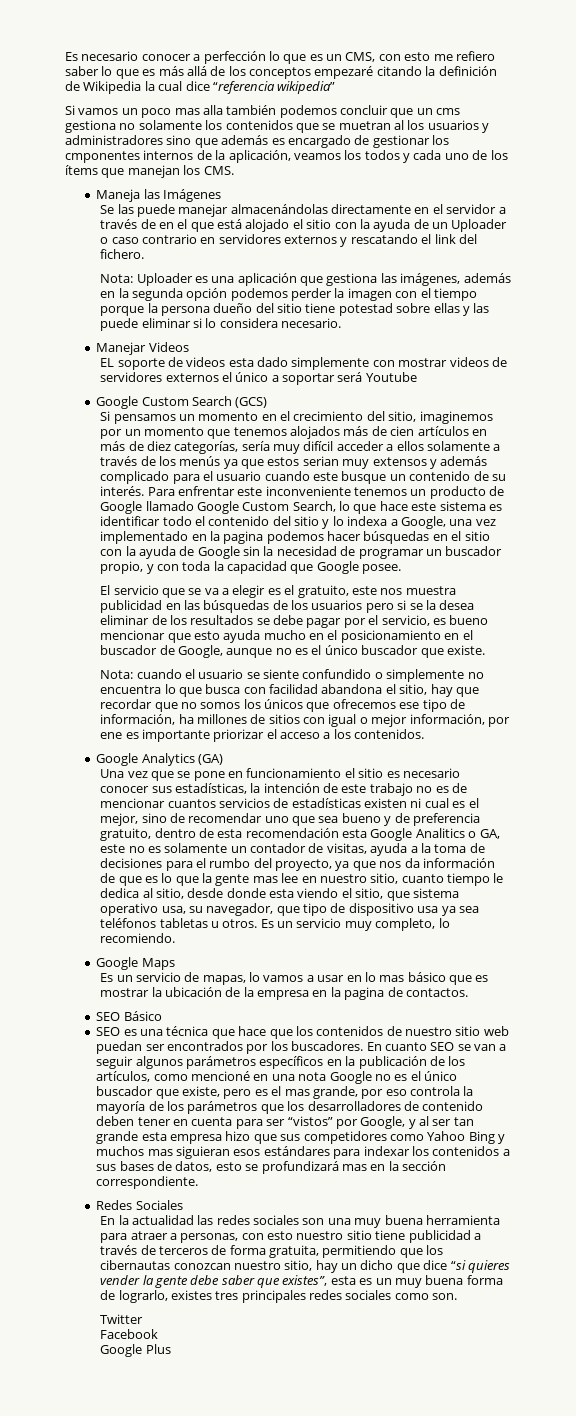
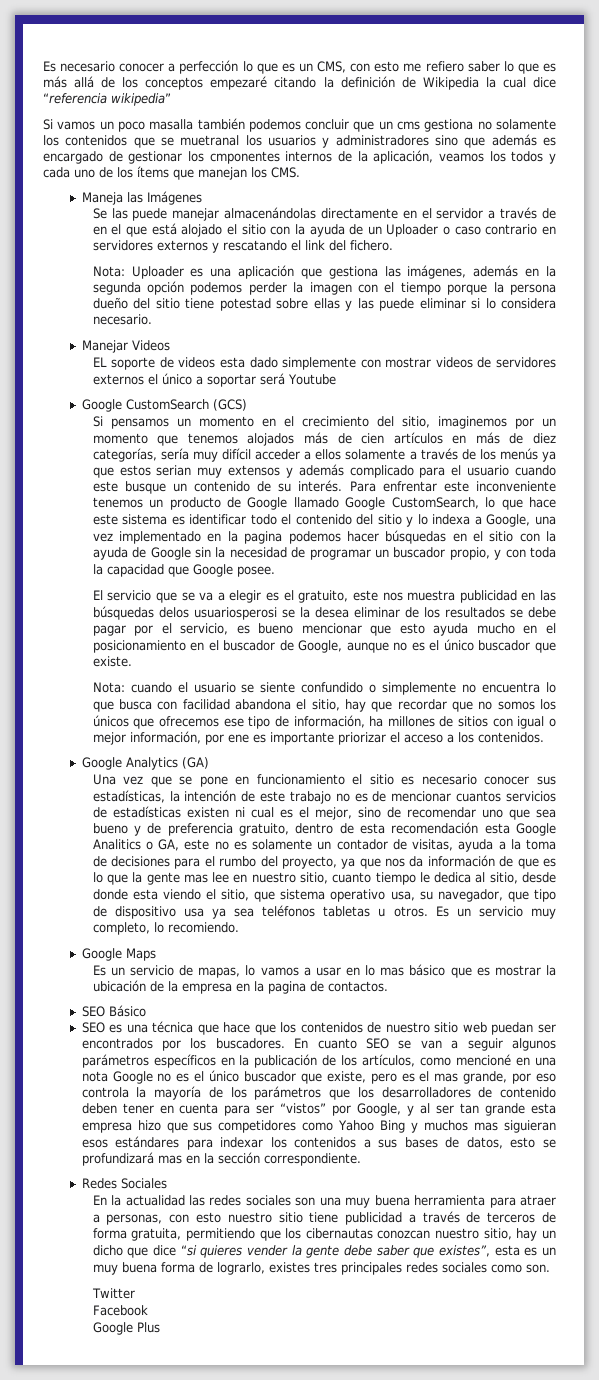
- Si vamos un poco mas alla también podemos concluir que un cms gestiona no solamente los contenidos que se muetran al los usuarios y administradores sino que además es encargado de gestionar los cmponentes internos de la aplicación, veamos los todos y cada uno de los ítems que manejan los CMS.
+ Si vamos un poco masalla también podemos concluir que un cms gestiona no solamente los contenidos que se muetranal los usuarios y administradores sino que además es encargado de gestionar los cmponentes internos de la aplicación, veamos los todos y cada uno de los ítems que manejan los CMS.
- Google Custom Search (GCS)
+ Google CustomSearch (GCS)
- Para enfrentar este inconveniente tenemos un producto de Google llamado Google Custom Search, lo que hace este sistema es identificar todo el contenido del sitio y lo indexa a Google, una vez implementado en la pagina podemos hacer búsquedas en el sitio con la ayuda de Google sin la necesidad de programar un buscador propio, y con toda la capacidad que Google posee.
+ Para enfrentar este inconveniente tenemos un producto de Google llamado Google CustomSearch, lo que hace este sistema es identificar todo el contenido del sitio y lo indexa a Google, una vez implementado en la pagina podemos hacer búsquedas en el sitio con la ayuda de Google sin la necesidad de programar un buscador propio, y con toda la capacidad que Google posee.
- El servicio que se va a elegir es el gratuito, este nos muestra publicidad en las búsquedas de los usuarios pero si se la desea eliminar de los resultados se debe pagar por el servicio, es bueno mencionar que esto ayuda mucho en el posicionamiento en el buscador de Google, aunque no es el único buscador que existe.
+ El servicio que se va a elegir es el gratuito, este nos muestra publicidad en las búsquedas delos usuariosperosi se la desea eliminar de los resultados se debe pagar por el servicio, es bueno mencionar que esto ayuda mucho en el posicionamiento en el buscador de Google, aunque no es el único buscador que existe.

